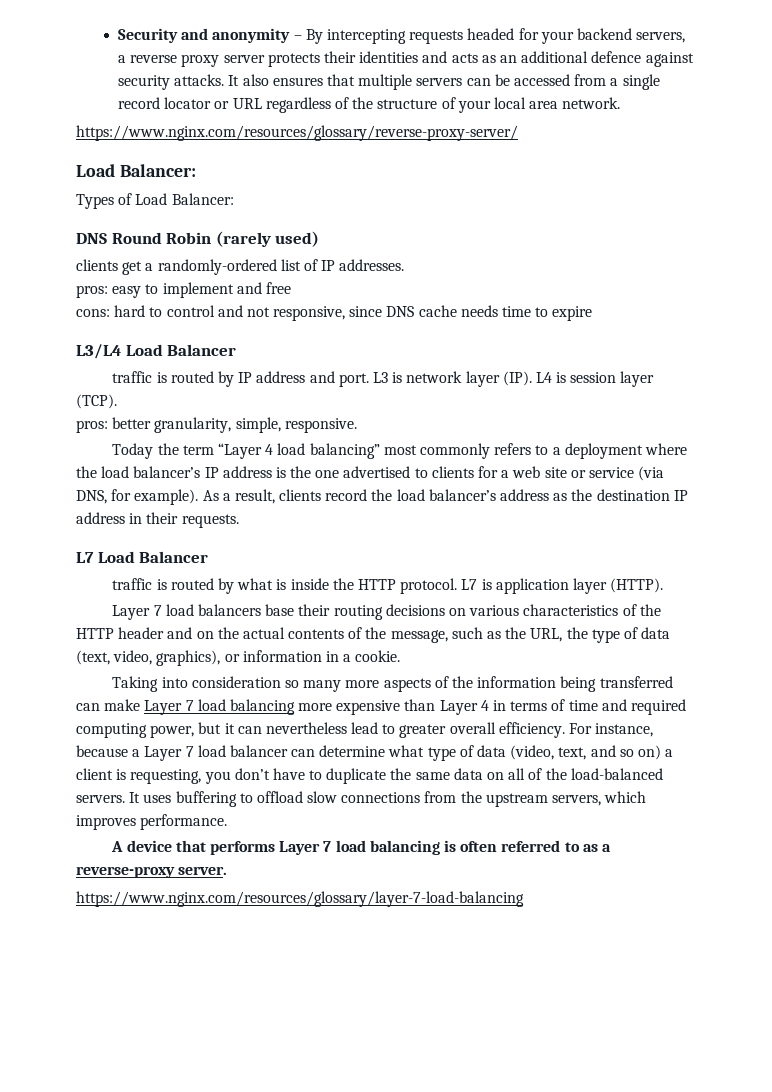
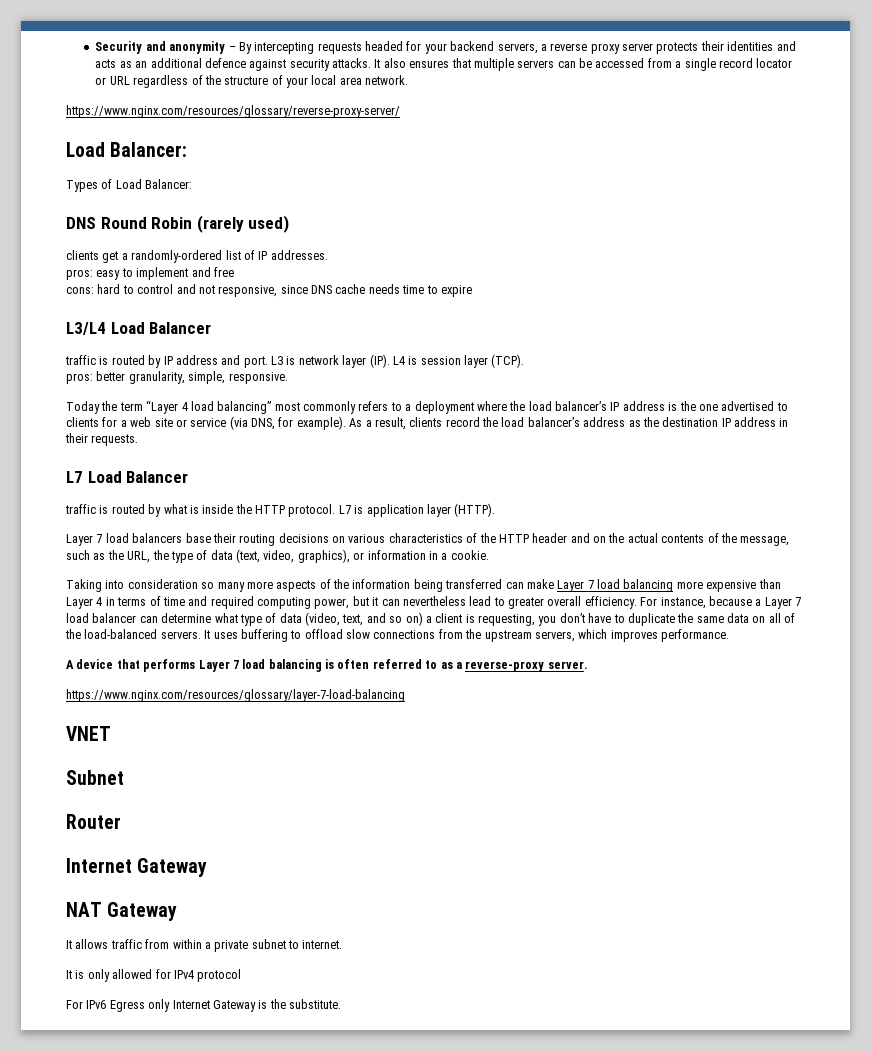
+ VNET
+ Subnet
+ Router
+ Internet Gateway
+ NAT Gateway
+ It allows traffic from within a private subnet to internet.
+ It is only allowed for IPv4 protocol
+ For IPv6 Egress only Internet Gateway is the substitute.

